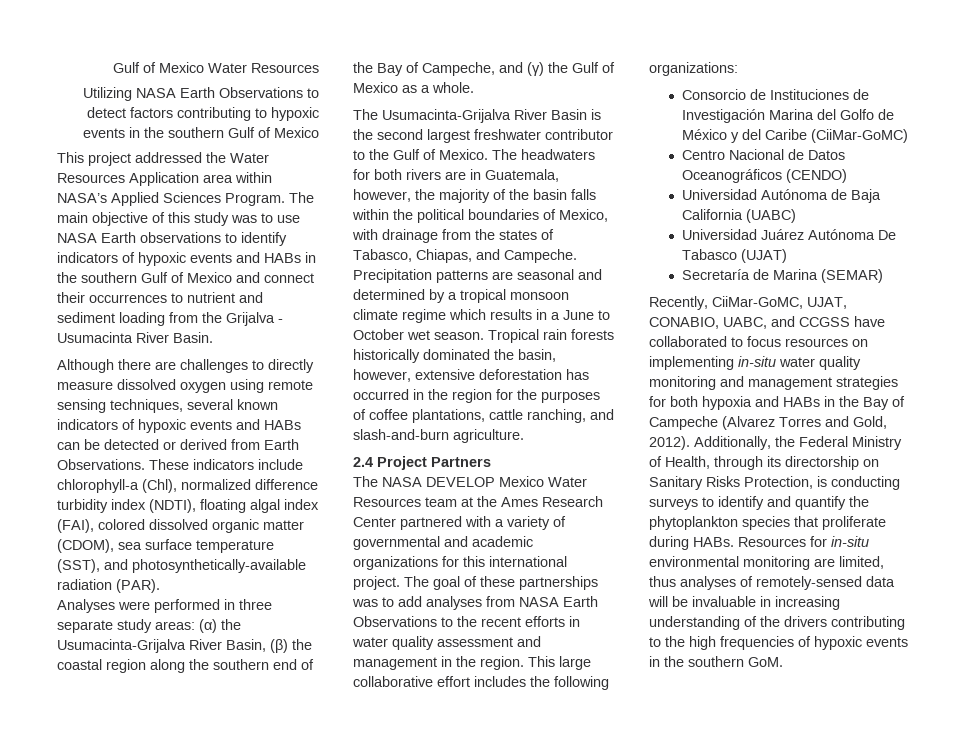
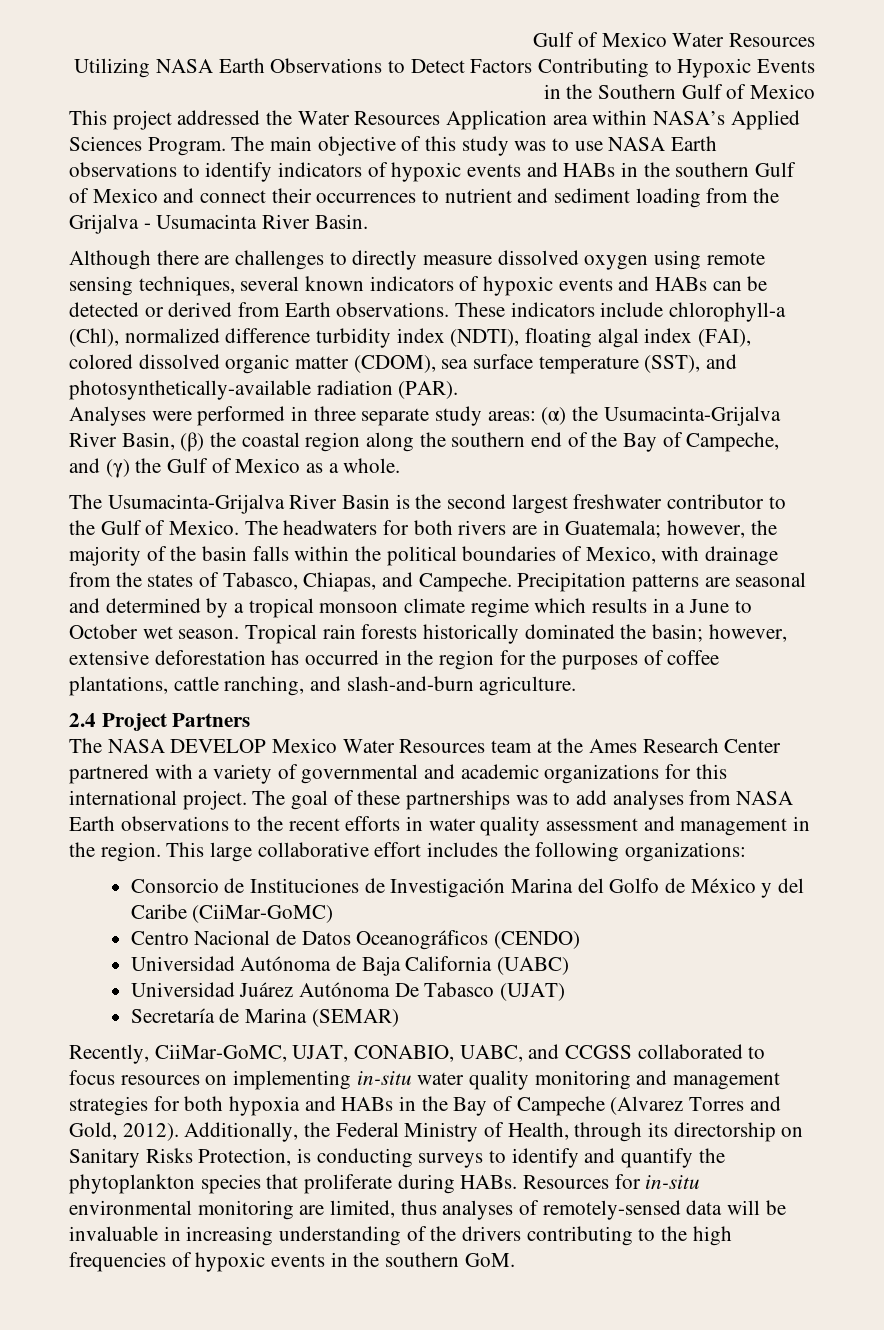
- Utilizing NASA Earth Observations to detect factors contributing to hypoxic events in the southern Gulf of Mexico
+ Utilizing NASA Earth Observations to Detect Factors Contributing to Hypoxic Events in the Southern Gulf of Mexico
- Although there are challenges to directly measure dissolved oxygen using remote sensing techniques, several known indicators of hypoxic events and HABs can be detected or derived from Earth Observations.
+ Although there are challenges to directly measure dissolved oxygen using remote sensing techniques, several known indicators of hypoxic events and HABs can be detected or derived from Earth observations.
- The headwaters for both rivers are in Guatemala, however, the majority of the basin falls within the political boundaries of Mexico, with drainage from the states of Tabasco, Chiapas, and Campeche.
+ The headwaters for both rivers are in Guatemala; however, the majority of the basin falls within the political boundaries of Mexico, with drainage from the states of Tabasco, Chiapas, and Campeche.
- Tropical rain forests historically dominated the basin, however, extensive deforestation has occurred in the region for the purposes of coffee plantations, cattle ranching, and slash-and-burn agriculture.
+ Tropical rain forests historically dominated the basin; however, extensive deforestation has occurred in the region for the purposes of coffee plantations, cattle ranching, and slash-and-burn agriculture.
- The goal of these partnerships was to add analyses from NASA Earth Observations to the recent efforts in water quality assessment and management in the region.
+ The goal of these partnerships was to add analyses from NASA Earth observations to the recent efforts in water quality assessment and management in the region.
- Recently, CiiMar-GoMC, UJAT, CONABIO, UABC, and CCGSS have collaborated to focus resources on implementing in-situ water quality monitoring and management strategies for both hypoxia and HABs in the Bay of Campeche (Alvarez Torres and Gold, 2012).
+ Recently, CiiMar-GoMC, UJAT, CONABIO, UABC, and CCGSS collaborated to focus resources on implementing in-situ water quality monitoring and management strategies for both hypoxia and HABs in the Bay of Campeche (Alvarez Torres and Gold, 2012).

